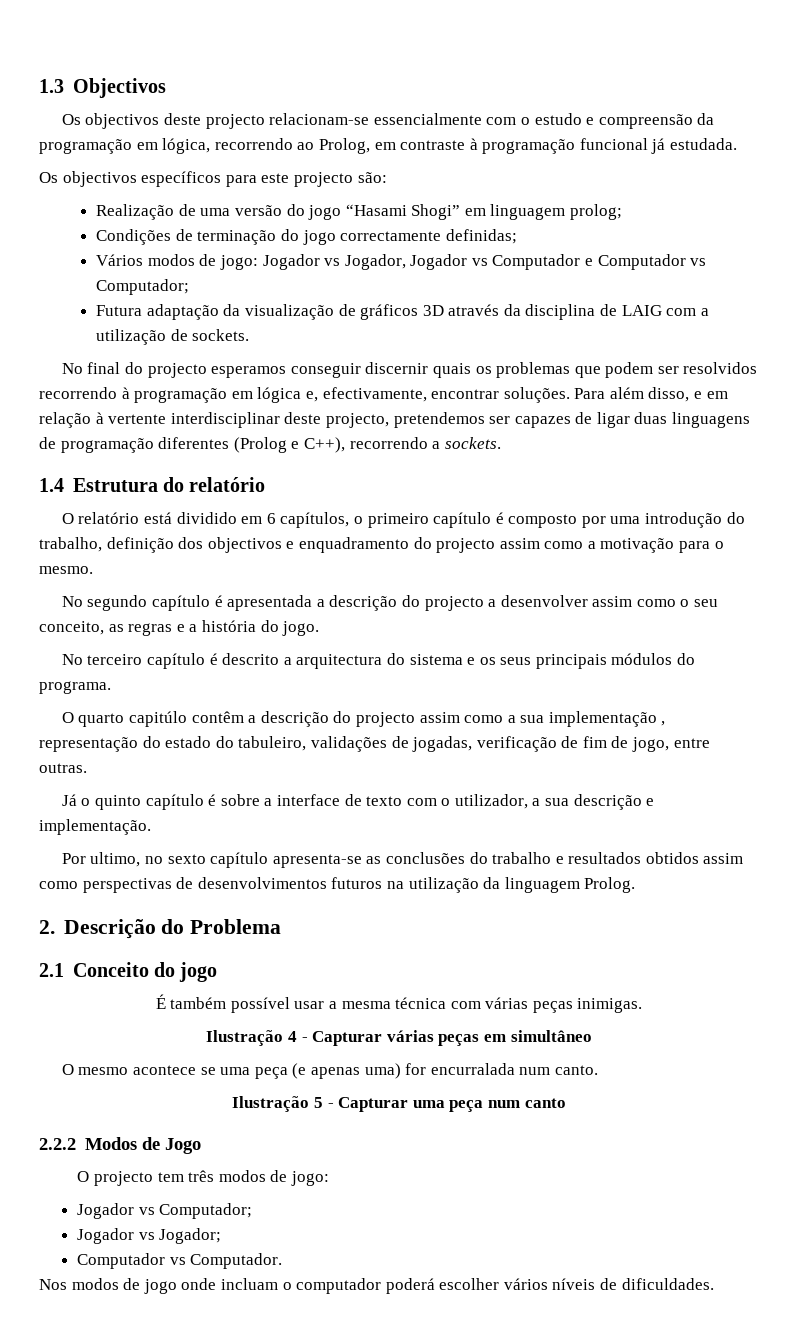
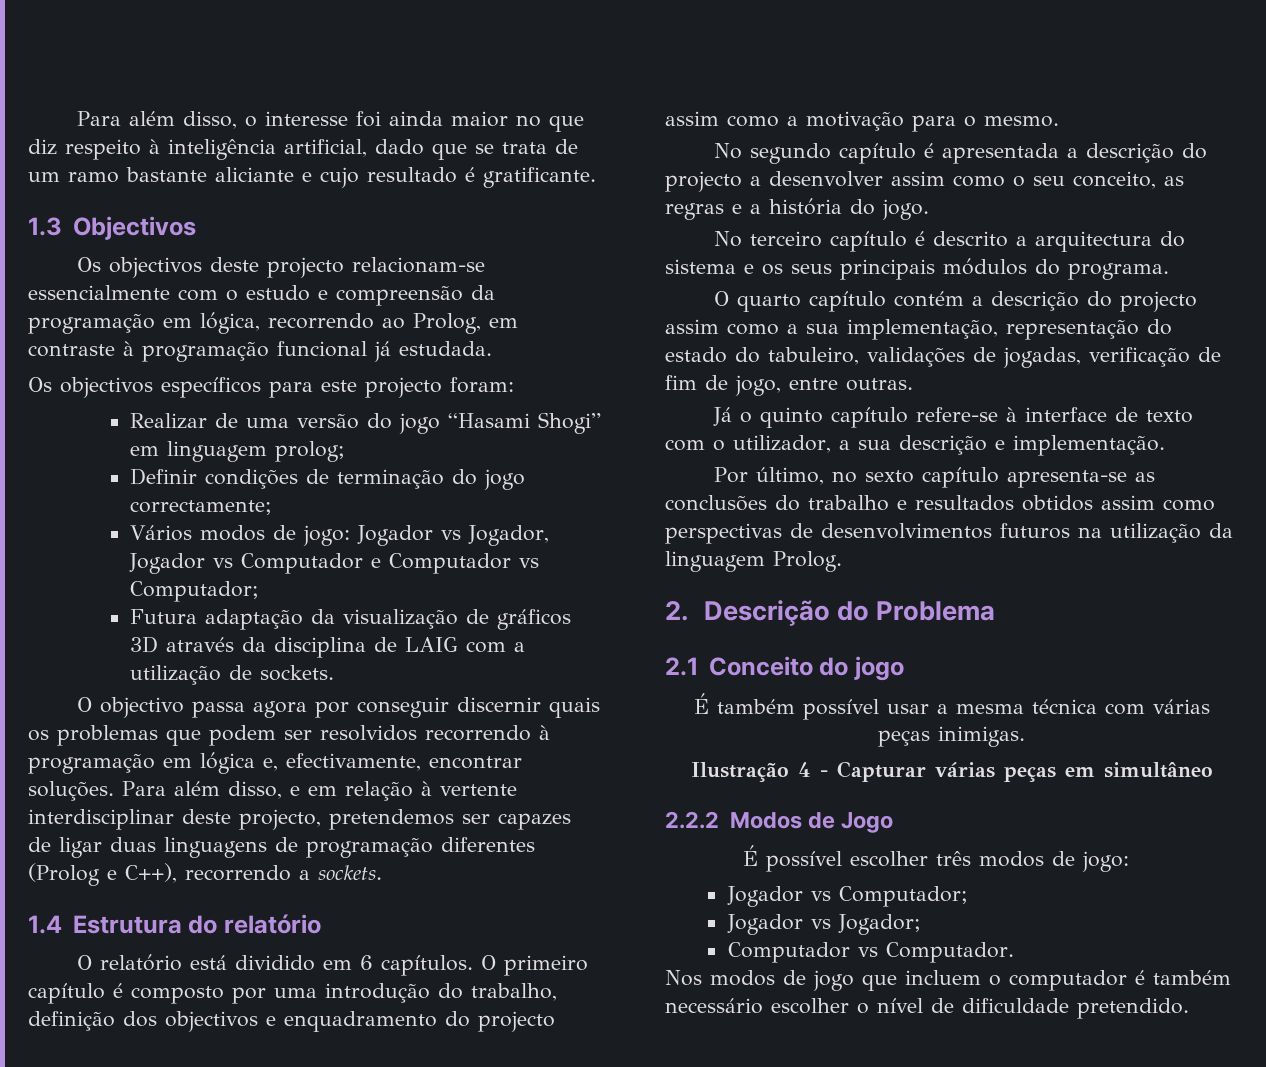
+ Para além disso, o interesse foi ainda maior no que diz respeito à inteligência artificial, dado que se trata de um ramo bastante aliciante e cujo resultado é gratificante.
- Os objectivos específicos para este projecto são:
- Realização de uma versão do jogo “Hasami Shogi” em linguagem prolog;
+ Os objectivos específicos para este projecto foram:
+ Realizar de uma versão do jogo “Hasami Shogi” em linguagem prolog;
- Condições de terminação do jogo correctamente definidas;
+ Definir condições de terminação do jogo correctamente;
- No final do projecto esperamos conseguir discernir quais os problemas que podem ser resolvidos recorrendo à programação em lógica e, efectivamente, encontrar soluções.
+ O objectivo passa agora por conseguir discernir quais os problemas que podem ser resolvidos recorrendo à programação em lógica e, efectivamente, encontrar soluções.
- O relatório está dividido em 6 capítulos, o primeiro capítulo é composto por uma introdução do trabalho, definição dos objectivos e enquadramento do projecto assim como a motivação para o mesmo.
+ O relatório está dividido em 6 capítulos. O primeiro capítulo é composto por uma introdução do trabalho, definição dos objectivos e enquadramento do projecto assim como a motivação para o mesmo.
- O quarto capitúlo contêm a descrição do projecto assim como a sua implementação , representação do estado do tabuleiro, validações de jogadas, verificação de fim de jogo, entre outras.
+ O quarto capítulo contém a descrição do projecto assim como a sua implementação, representação do estado do tabuleiro, validações de jogadas, verificação de fim de jogo, entre outras.
- Já o quinto capítulo é sobre a interface de texto com o utilizador, a sua descrição e implementação.
+ Já o quinto capítulo refere-se à interface de texto com o utilizador, a sua descrição e implementação.
- Por ultimo, no sexto capítulo apresenta-se as conclusões do trabalho e resultados obtidos assim como perspectivas de desenvolvimentos futuros na utilização da linguagem Prolog.
+ Por último, no sexto capítulo apresenta-se as conclusões do trabalho e resultados obtidos assim como perspectivas de desenvolvimentos futuros na utilização da linguagem Prolog.
- O mesmo acontece se uma peça (e apenas uma) for encurralada num canto.
- Ilustração 5 - Capturar uma peça num canto
- O projecto tem três modos de jogo:
+ É possível escolher três modos de jogo:
- Nos modos de jogo onde incluam o computador poderá escolher vários níveis de dificuldades.
+ Nos modos de jogo que incluem o computador é também necessário escolher o nível de dificuldade pretendido.

